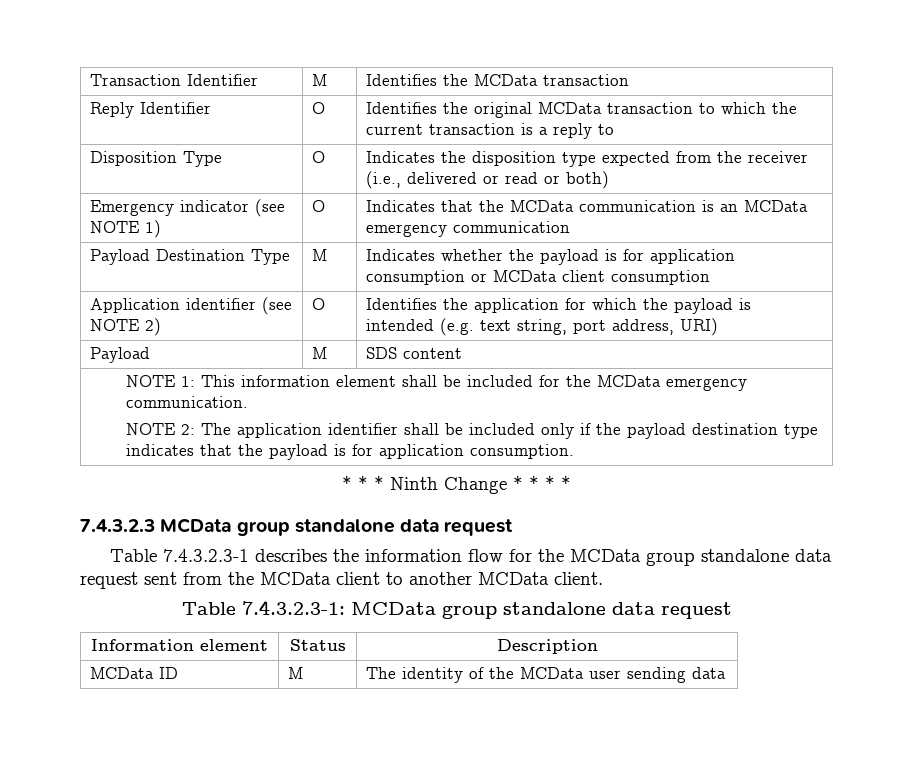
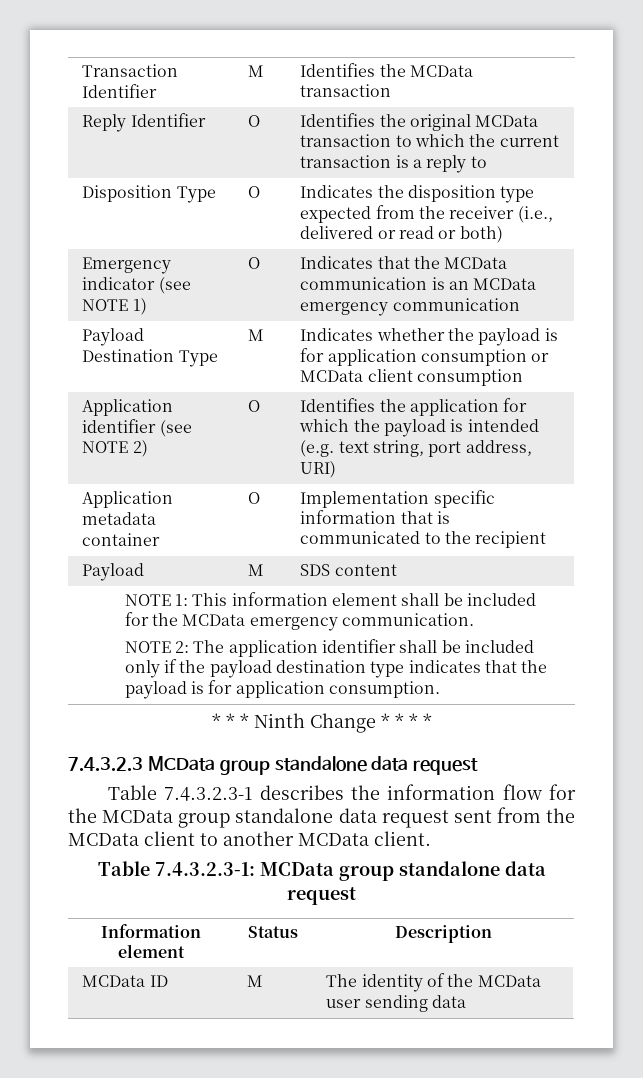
+ Application metadata container | O | Implementation specific information that is communicated to the recipient

